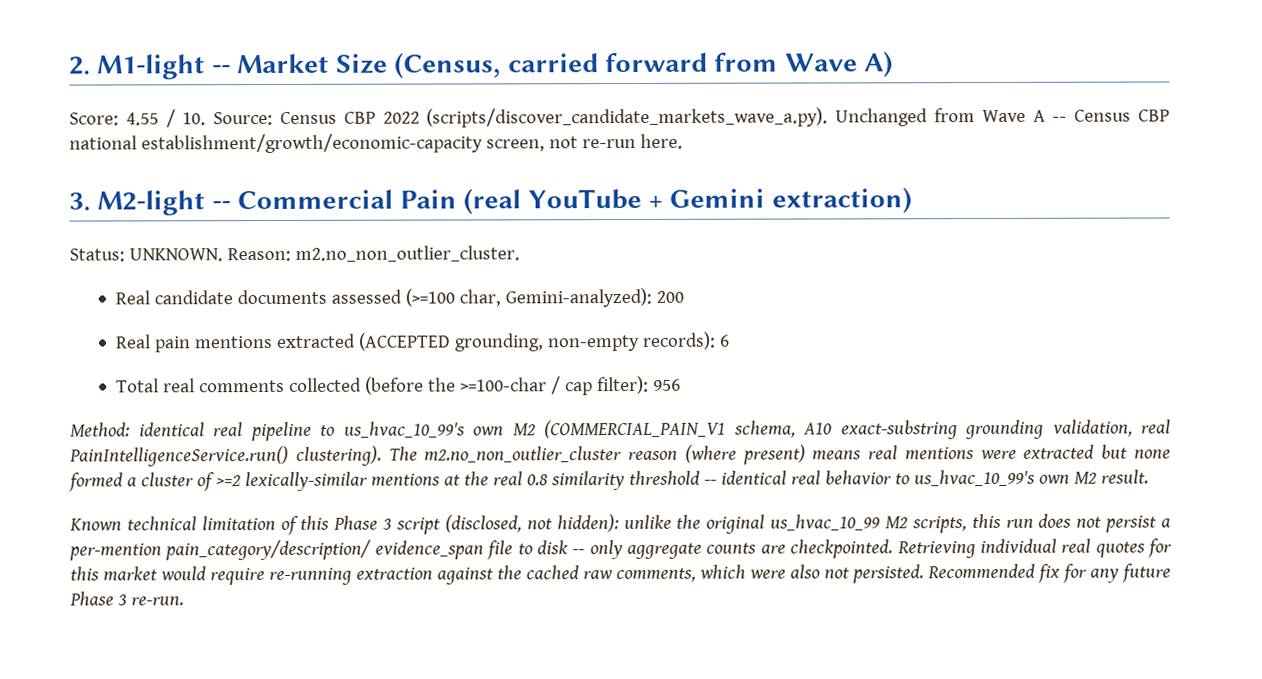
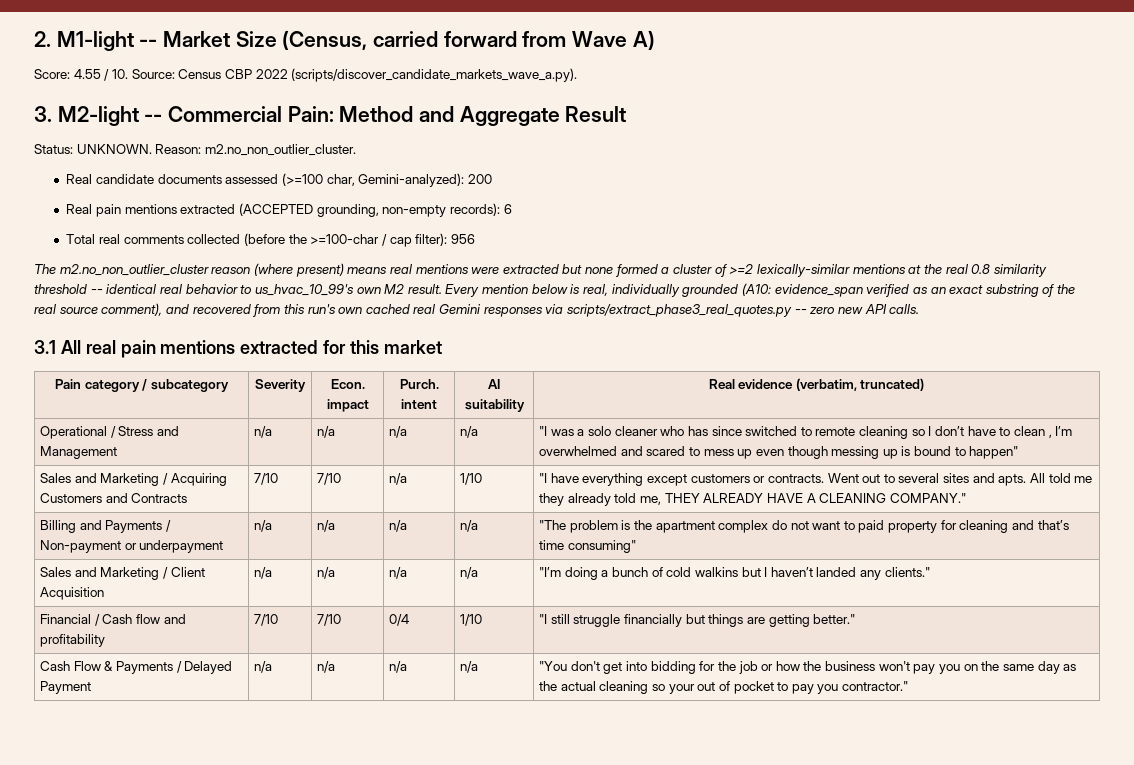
- Score: 4.55 / 10. Source: Census CBP 2022 (scripts/discover_candidate_markets_wave_a.py). Unchanged from Wave A -- Census CBP national establishment/growth/economic-capacity screen, not re-run here.
- 3. M2-light -- Commercial Pain (real YouTube + Gemini extraction)
+ Score: 4.55 / 10. Source: Census CBP 2022 (scripts/discover_candidate_markets_wave_a.py).
+ 3. M2-light -- Commercial Pain: Method and Aggregate Result
- Method: identical real pipeline to us_hvac_10_99's own M2 (COMMERCIAL_PAIN_V1 schema, A10 exact-substring grounding validation, real PainIntelligenceService.run() clustering). The m2.no_non_outlier_cluster reason (where present) means real mentions were extracted but none formed a cluster of >=2 lexically-similar mentions at the real 0.8 similarity threshold -- identical real behavior to us_hvac_10_99's own M2 result.
- Known technical limitation of this Phase 3 script (disclosed, not hidden): unlike the original us_hvac_10_99 M2 scripts, this run does not persist a per-mention pain_category/description/ evidence_span file to disk -- only aggregate counts are checkpointed. Retrieving individual real quotes for this market would require re-running extraction against the cached raw comments, which were also not persisted. Recommended fix for any future Phase 3 re-run.
+ The m2.no_non_outlier_cluster reason (where present) means real mentions were extracted but none formed a cluster of >=2 lexically-similar mentions at the real 0.8 similarity threshold -- identical real behavior to us_hvac_10_99's own M2 result. Every mention below is real, individually grounded (A10: evidence_span verified as an exact substring of the real source comment), and recovered from this run's own cached real Gemini responses via scripts/extract_phase3_real_quotes.py -- zero new API calls.
+ 3.1 All real pain mentions extracted for this market
+ Pain category / subcategory | Severity | Econ. impact | Purch. intent | AI suitability | Real evidence (verbatim, truncated)
+ Operational / Stress and Management | n/a | n/a | n/a | n/a | "I was a solo cleaner who has since switched to remote cleaning so I don’t have to clean , I’m overwhelmed and scared to mess up even though messing up is bound to happen"
+ Sales and Marketing / Acquiring Customers and Contracts | 7/10 | 7/10 | n/a | 1/10 | "I have everything except customers or contracts. Went out to several sites and apts. All told me they already told me, THEY ALREADY HAVE A CLEANING COMPANY."
+ Billing and Payments / Non-payment or underpayment | n/a | n/a | n/a | n/a | "The problem is the apartment complex do not want to paid property for cleaning and that’s time consuming"
+ Sales and Marketing / Client Acquisition | n/a | n/a | n/a | n/a | "I’m doing a bunch of cold walkins but I haven’t landed any clients."
+ Financial / Cash flow and profitability | 7/10 | 7/10 | 0/4 | 1/10 | "I still struggle financially but things are getting better."
+ Cash Flow & Payments / Delayed Payment | n/a | n/a | n/a | n/a | "You don't get into bidding for the job or how the business won't pay you on the same day as the actual cleaning so your out of pocket to pay you contractor."

